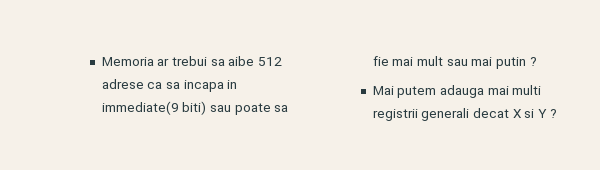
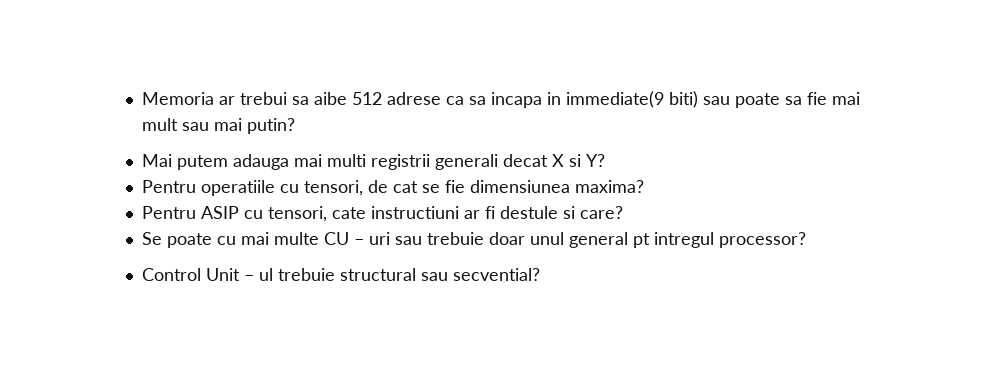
- Memoria ar trebui sa aibe 512 adrese ca sa incapa in immediate(9 biti) sau poate sa fie mai mult sau mai putin ?
+ Memoria ar trebui sa aibe 512 adrese ca sa incapa in immediate(9 biti) sau poate sa fie mai mult sau mai putin?
- Mai putem adauga mai multi registrii generali decat X si Y ?
+ Mai putem adauga mai multi registrii generali decat X si Y?
+ Pentru operatiile cu tensori, de cat se fie dimensiunea maxima?
+ Pentru ASIP cu tensori, cate instructiuni ar fi destule si care?
+ Se poate cu mai multe CU – uri sau trebuie doar unul general pt intregul processor?
+ Control Unit – ul trebuie structural sau secvential?

